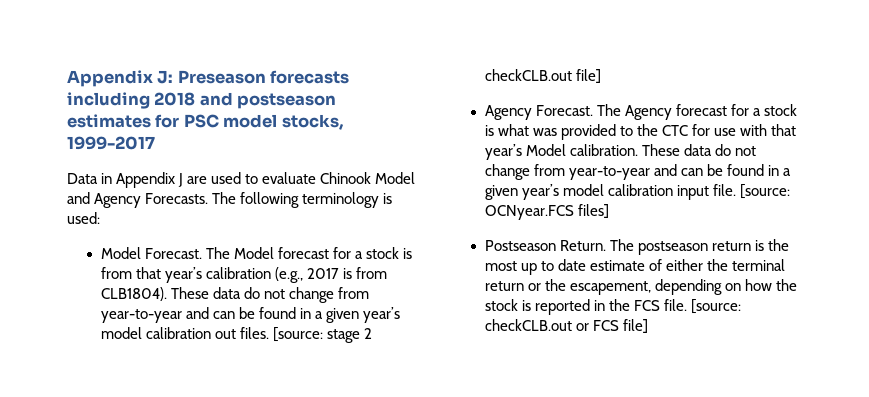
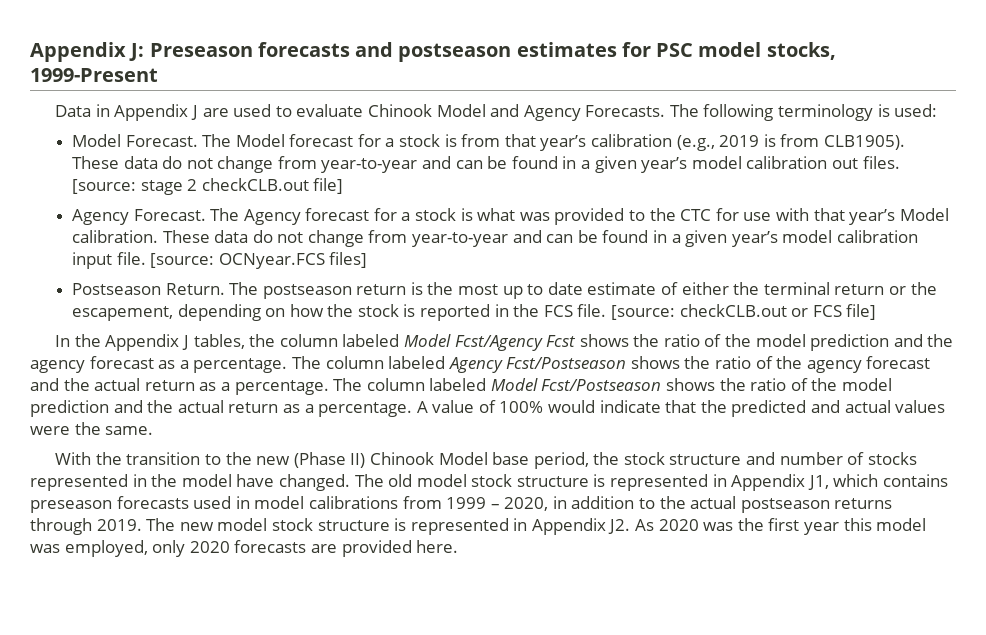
- Appendix J: Preseason forecasts including 2018 and postseason estimates for PSC model stocks, 1999-2017
+ Appendix J: Preseason forecasts and postseason estimates for PSC model stocks, 1999-Present
- The Model forecast for a stock is from that year’s calibration (e.g., 2017 is from CLB1804).
+ The Model forecast for a stock is from that year’s calibration (e.g., 2019 is from CLB1905).
+ In the Appendix J tables, the column labeled Model Fcst/Agency Fcst shows the ratio of the model prediction and the agency forecast as a percentage. The column labeled Agency Fcst/Postseason shows the ratio of the agency forecast and the actual return as a percentage. The column labeled Model Fcst/Postseason shows the ratio of the model prediction and the actual return as a percentage. A value of 100% would indicate that the predicted and actual values were the same.
+ With the transition to the new (Phase II) Chinook Model base period, the stock structure and number of stocks represented in the model have changed. The old model stock structure is represented in Appendix J1, which contains preseason forecasts used in model calibrations from 1999 – 2020, in addition to the actual postseason returns through 2019. The new model stock structure is represented in Appendix J2. As 2020 was the first year this model was employed, only 2020 forecasts are provided here.

